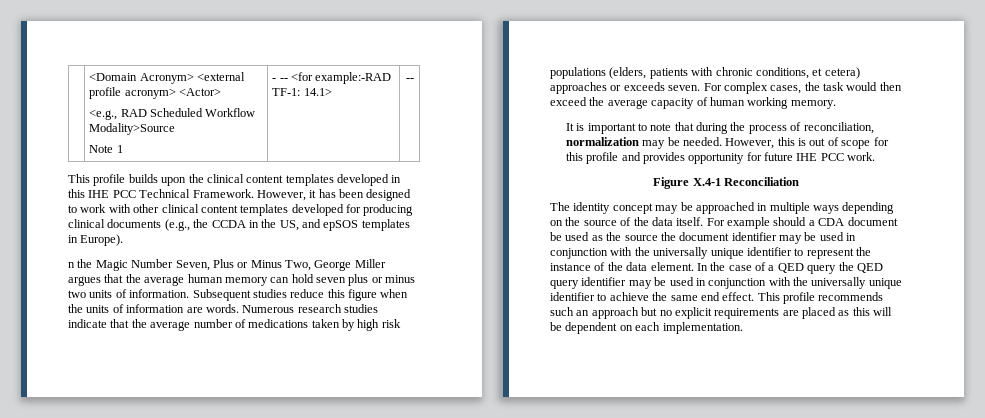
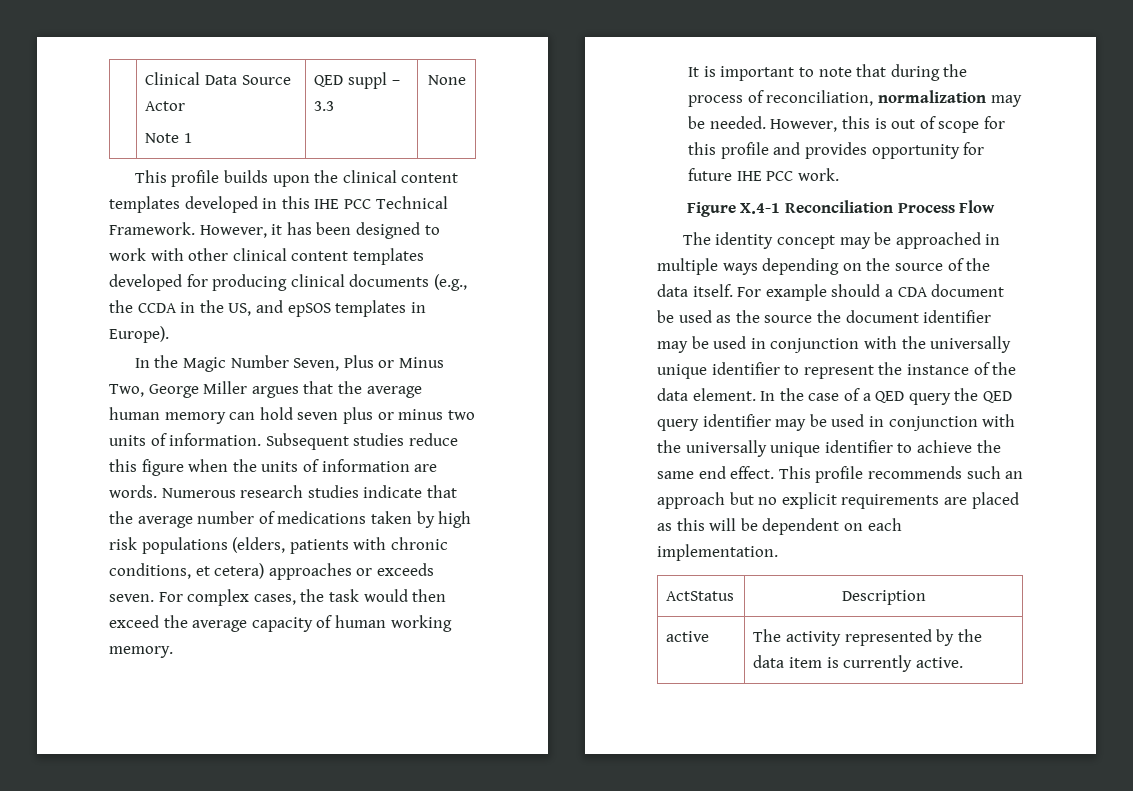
- | <Domain Acronym> <external profile acronym> <Actor>
- <e.g., RAD Scheduled Workflow Modality>Source
- Note 1 | - -- <for example:-RAD TF-1: 14.1> | --
+ | Clinical Data Source Actor
+ Note 1 | QED suppl – 3.3 | None
- n the Magic Number Seven, Plus or Minus Two, George Miller argues that the average human memory can hold seven plus or minus two units of information.
+ In the Magic Number Seven, Plus or Minus Two, George Miller argues that the average human memory can hold seven plus or minus two units of information.
- Figure X.4-1 Reconciliation
+ Figure X.4-1 Reconciliation Process Flow
+ ActStatus | Description
+ active | The activity represented by the data item is currently active.

